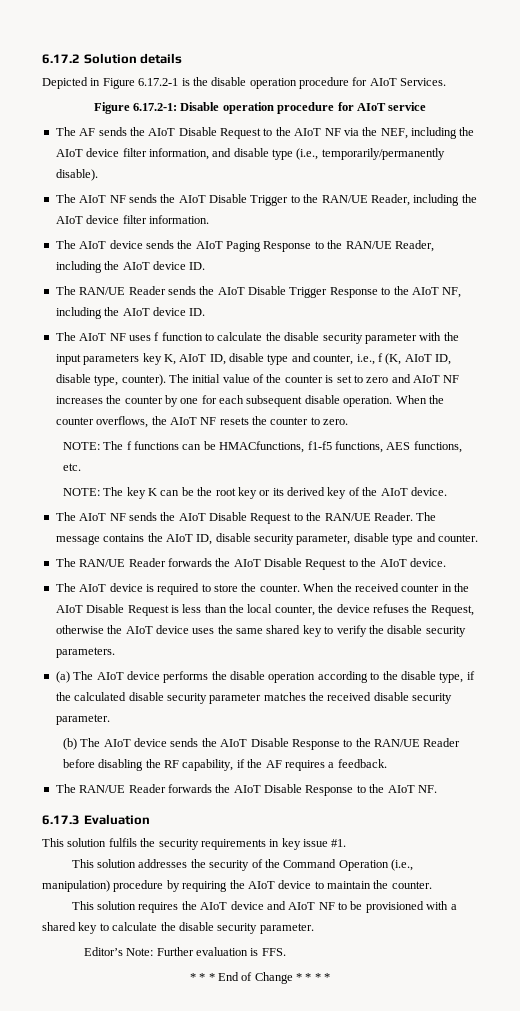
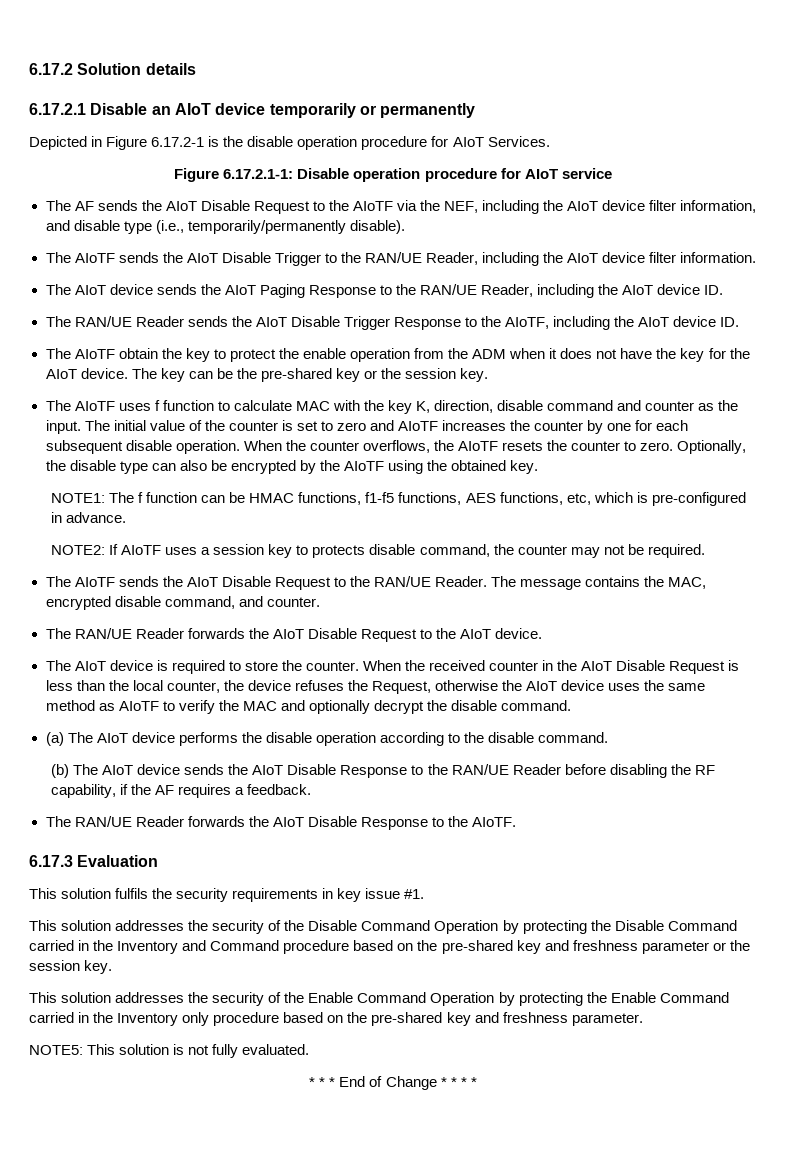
+ 6.17.2.1 Disable an AIoT device temporarily or permanently
- Figure 6.17.2-1: Disable operation procedure for AIoT service
+ Figure 6.17.2.1-1: Disable operation procedure for AIoT service
- The AF sends the AIoT Disable Request to the AIoT NF via the NEF, including the AIoT device filter information, and disable type (i.e., temporarily/permanently disable).
+ The AF sends the AIoT Disable Request to the AIoTF via the NEF, including the AIoT device filter information, and disable type (i.e., temporarily/permanently disable).
- The AIoT NF sends the AIoT Disable Trigger to the RAN/UE Reader, including the AIoT device filter information.
+ The AIoTF sends the AIoT Disable Trigger to the RAN/UE Reader, including the AIoT device filter information.
- The RAN/UE Reader sends the AIoT Disable Trigger Response to the AIoT NF, including the AIoT device ID.
- The AIoT NF uses f function to calculate the disable security parameter with the input parameters key K, AIoT ID, disable type and counter, i.e., f (K, AIoT ID, disable type, counter).
+ The RAN/UE Reader sends the AIoT Disable Trigger Response to the AIoTF, including the AIoT device ID.
+ The AIoTF obtain the key to protect the enable operation from the ADM when it does not have the key for the AIoT device. The key can be the pre-shared key or the session key.
+ The AIoTF uses f function to calculate MAC with the key K, direction, disable command and counter as the input.
- The initial value of the counter is set to zero and AIoT NF increases the counter by one for each subsequent disable operation.
+ The initial value of the counter is set to zero and AIoTF increases the counter by one for each subsequent disable operation.
- When the counter overflows, the AIoT NF resets the counter to zero.
- NOTE: The f functions can be HMACfunctions, f1-f5 functions, AES functions, etc.
- NOTE: The key K can be the root key or its derived key of the AIoT device.
- The AIoT NF sends the AIoT Disable Request to the RAN/UE Reader.
+ When the counter overflows, the AIoTF resets the counter to zero. Optionally, the disable type can also be encrypted by the AIoTF using the obtained key.
+ NOTE1: The f function can be HMAC functions, f1-f5 functions, AES functions, etc, which is pre-configured in advance.
+ NOTE2: If AIoTF uses a session key to protects disable command, the counter may not be required.
+ The AIoTF sends the AIoT Disable Request to the RAN/UE Reader.
- The message contains the AIoT ID, disable security parameter, disable type and counter.
+ The message contains the MAC, encrypted disable command, and counter.
- When the received counter in the AIoT Disable Request is less than the local counter, the device refuses the Request, otherwise the AIoT device uses the same shared key to verify the disable security parameters.
+ When the received counter in the AIoT Disable Request is less than the local counter, the device refuses the Request, otherwise the AIoT device uses the same method as AIoTF to verify the MAC and optionally decrypt the disable command.
- (a) The AIoT device performs the disable operation according to the disable type, if the calculated disable security parameter matches the received disable security parameter.
+ (a) The AIoT device performs the disable operation according to the disable command.
- The RAN/UE Reader forwards the AIoT Disable Response to the AIoT NF.
+ The RAN/UE Reader forwards the AIoT Disable Response to the AIoTF.
- This solution addresses the security of the Command Operation (i.e., manipulation) procedure by requiring the AIoT device to maintain the counter.
- This solution requires the AIoT device and AIoT NF to be provisioned with a shared key to calculate the disable security parameter.
- Editor’s Note: Further evaluation is FFS.
+ This solution addresses the security of the Disable Command Operation by protecting the Disable Command carried in the Inventory and Command procedure based on the pre-shared key and freshness parameter or the session key.
+ This solution addresses the security of the Enable Command Operation by protecting the Enable Command carried in the Inventory only procedure based on the pre-shared key and freshness parameter.
+ NOTE5: This solution is not fully evaluated.

